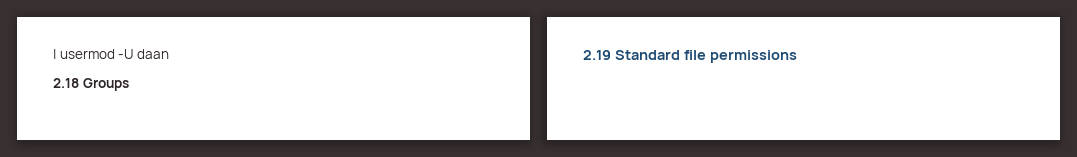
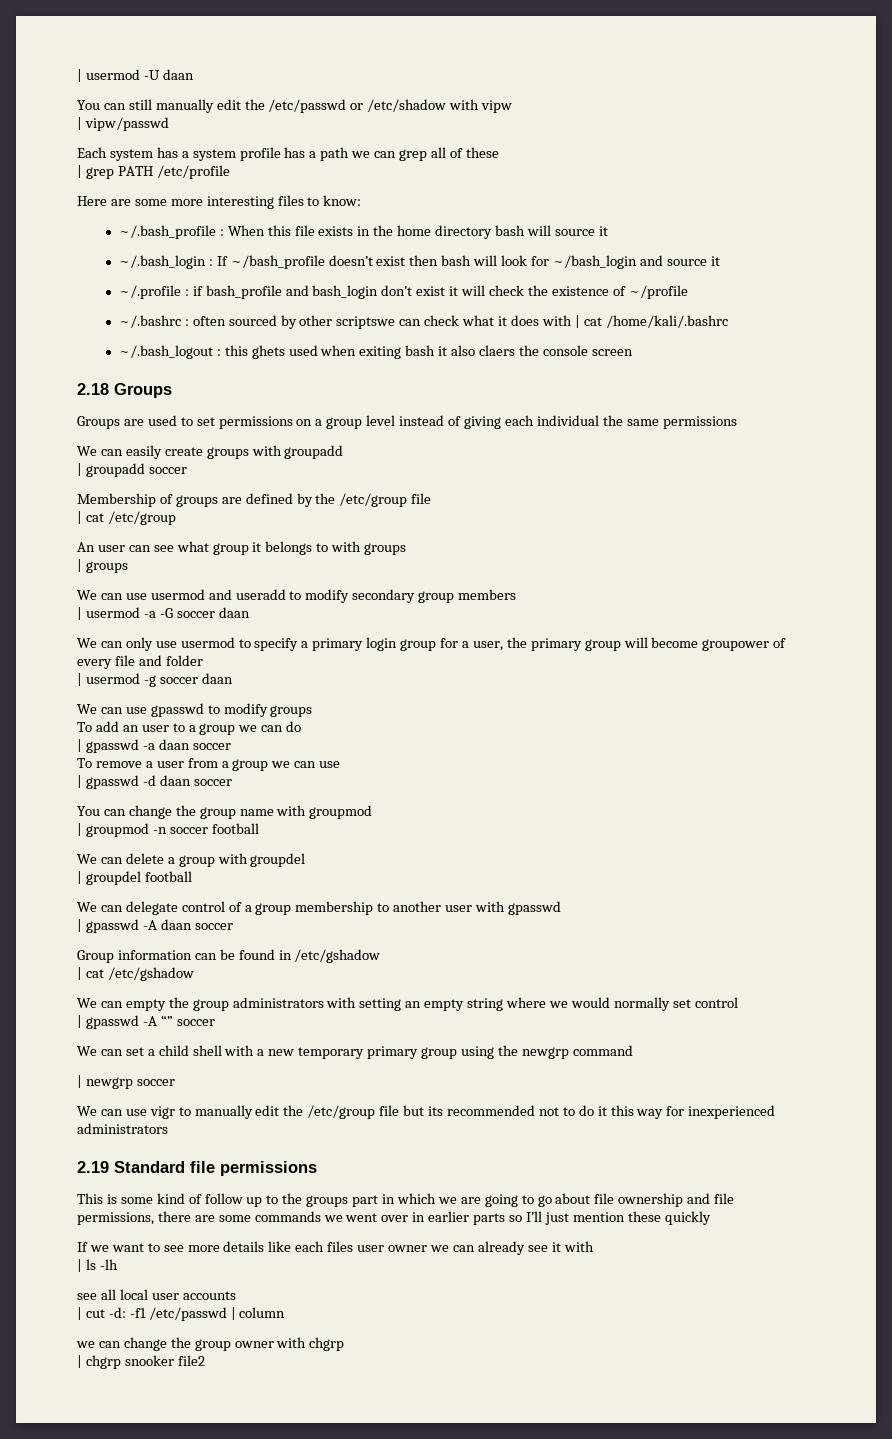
+ You can still manually edit the /etc/passwd or /etc/shadow with vipw
+ | vipw/passwd
+ Each system has a system profile has a path we can grep all of these
+ | grep PATH /etc/profile
+ Here are some more interesting files to know:
+ ~/.bash_profile : When this file exists in the home directory bash will source it
+ ~/.bash_login : If ~/bash_profile doesn’t exist then bash will look for ~/bash_login and source it
+ ~/.profile : if bash_profile and bash_login don’t exist it will check the existence of ~/profile
+ ~/.bashrc : often sourced by other scriptswe can check what it does with | cat /home/kali/.bashrc
+ ~/.bash_logout : this ghets used when exiting bash it also claers the console screen
  2.18 Groups
+ Groups are used to set permissions on a group level instead of giving each individual the same permissions
+ We can easily create groups with groupadd
+ | groupadd soccer
+ Membership of groups are defined by the /etc/group file
+ | cat /etc/group
+ An user can see what group it belongs to with groups
+ | groups
+ We can use usermod and useradd to modify secondary group members
+ | usermod -a -G soccer daan
+ We can only use usermod to specify a primary login group for a user, the primary group will become groupower of every file and folder
+ | usermod -g soccer daan
+ We can use gpasswd to modify groups
+ To add an user to a group we can do
+ | gpasswd -a daan soccer
+ To remove a user from a group we can use
+ | gpasswd -d daan soccer
+ You can change the group name with groupmod
+ | groupmod -n soccer football
+ We can delete a group with groupdel
+ | groupdel football
+ We can delegate control of a group membership to another user with gpasswd
+ | gpasswd -A daan soccer
+ Group information can be found in /etc/gshadow
+ | cat /etc/gshadow
+ We can empty the group administrators with setting an empty string where we would normally set control
+ | gpasswd -A “” soccer
+ We can set a child shell with a new temporary primary group using the newgrp command
+ | newgrp soccer
+ We can use vigr to manually edit the /etc/group file but its recommended not to do it this way for inexperienced administrators
  2.19 Standard file permissions
+ This is some kind of follow up to the groups part in which we are going to go about file ownership and file permissions, there are some commands we went over in earlier parts so I’ll just mention these quickly
+ If we want to see more details like each files user owner we can already see it with
+ | ls -lh
+ see all local user accounts
+ | cut -d: -f1 /etc/passwd | column
+ we can change the group owner with chgrp
+ | chgrp snooker file2

